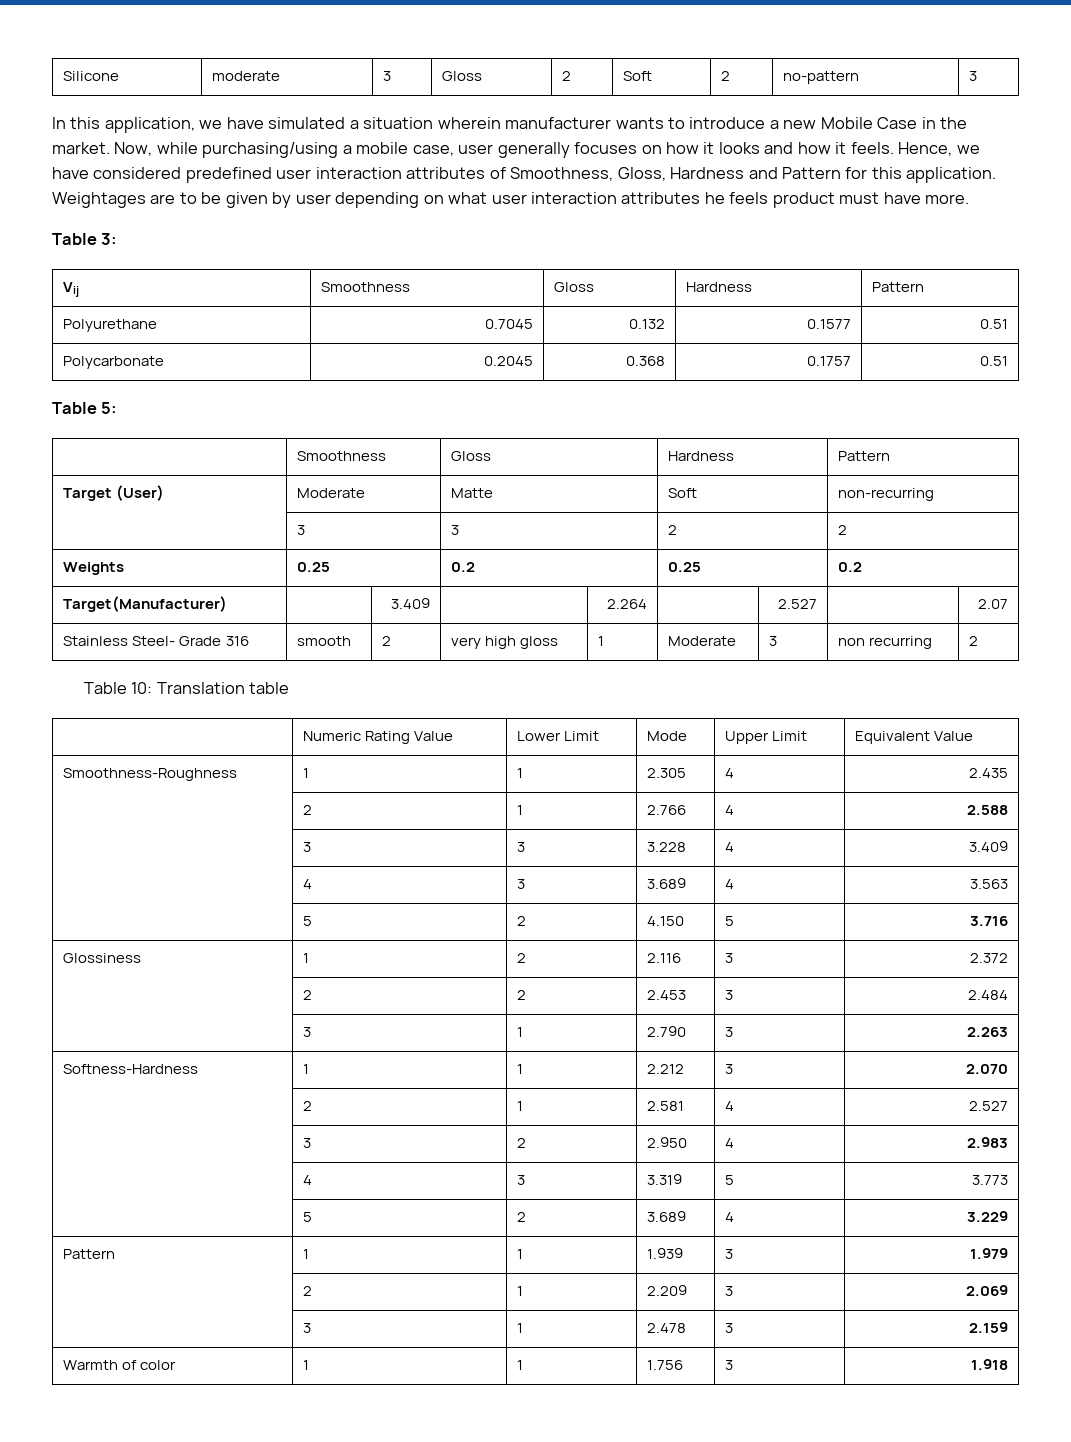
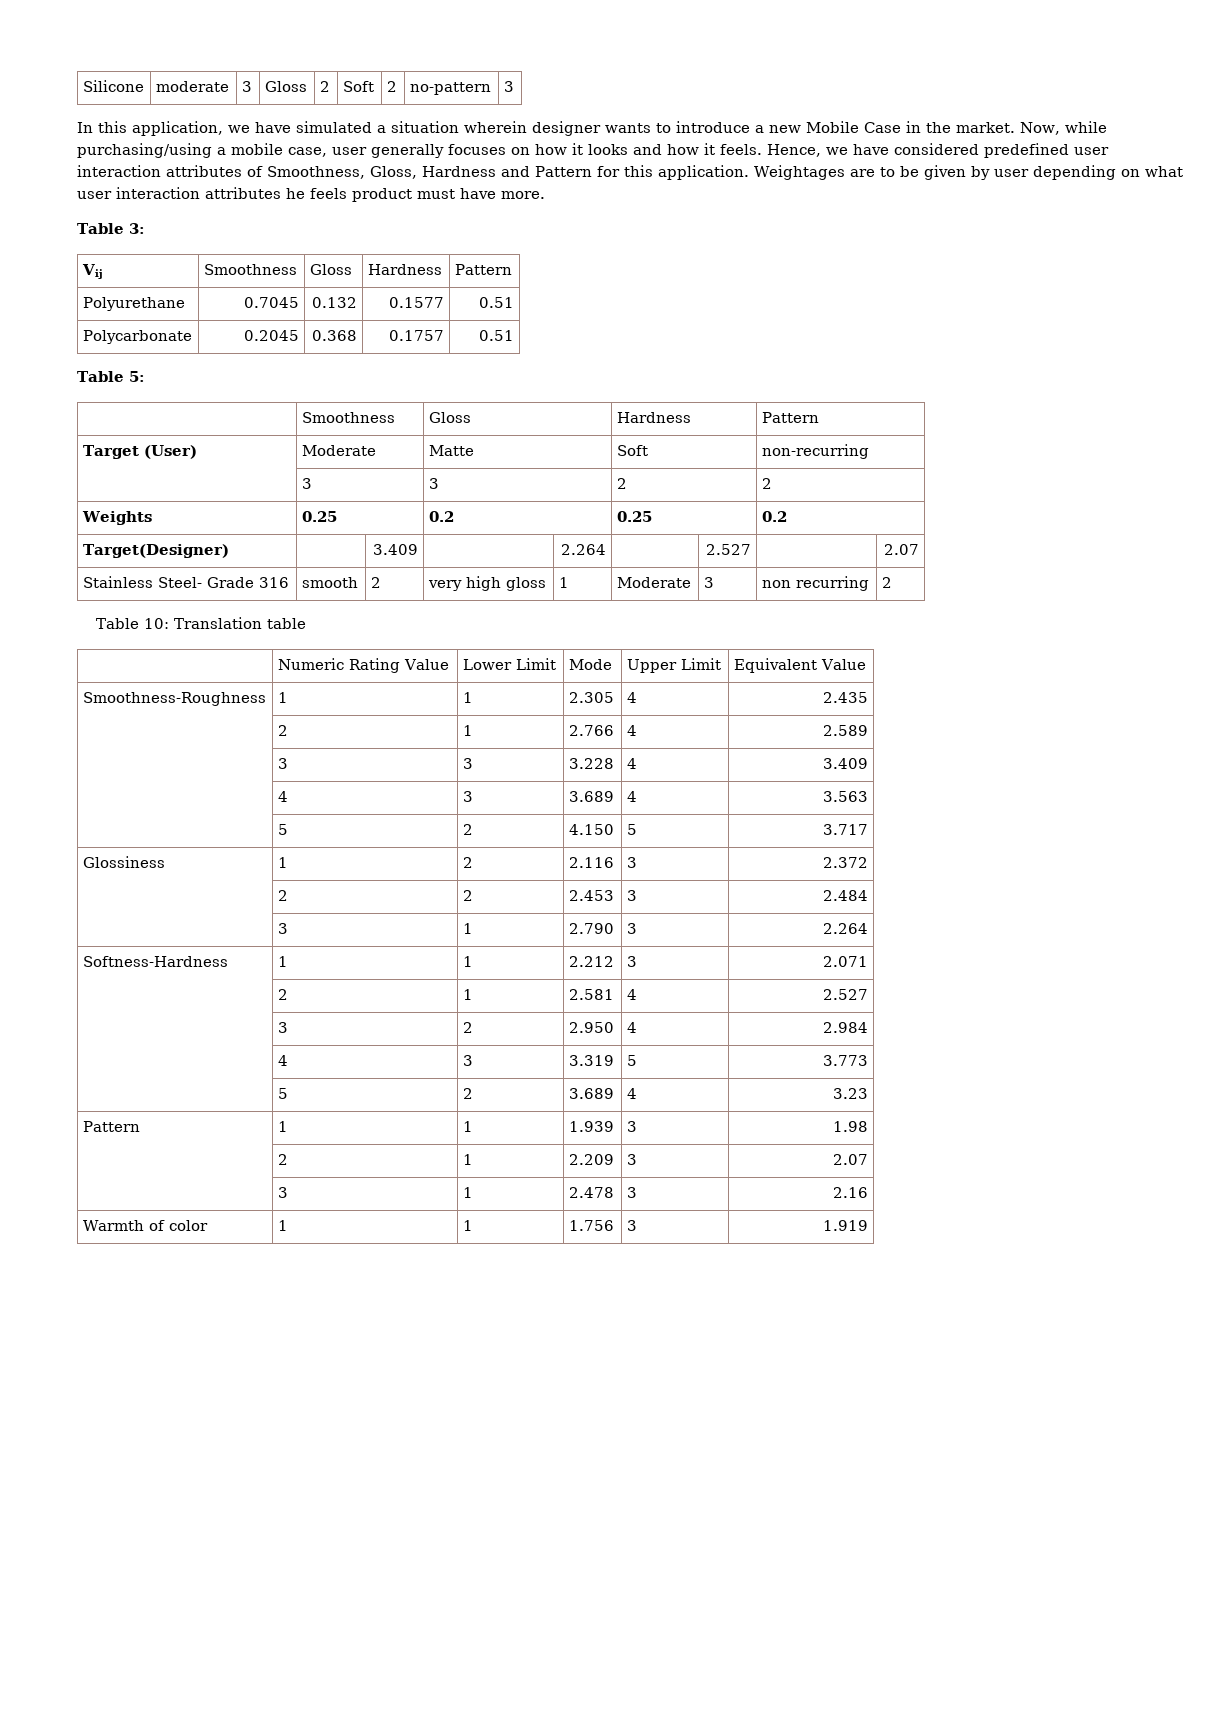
- In this application, we have simulated a situation wherein manufacturer wants to introduce a new Mobile Case in the market.
+ In this application, we have simulated a situation wherein designer wants to introduce a new Mobile Case in the market.
- Target(Manufacturer) | | 3.409 | | 2.264 | | 2.527 | | 2.07
+ Target(Designer) | | 3.409 | | 2.264 | | 2.527 | | 2.07
- | 2 | 1 | 2.766 | 4 | 2.588
+ | 2 | 1 | 2.766 | 4 | 2.589
- | 5 | 2 | 4.150 | 5 | 3.716
+ | 5 | 2 | 4.150 | 5 | 3.717
- | 3 | 1 | 2.790 | 3 | 2.263
+ | 3 | 1 | 2.790 | 3 | 2.264
- Softness-Hardness | 1 | 1 | 2.212 | 3 | 2.070
+ Softness-Hardness | 1 | 1 | 2.212 | 3 | 2.071
- | 3 | 2 | 2.950 | 4 | 2.983
+ | 3 | 2 | 2.950 | 4 | 2.984
- | 5 | 2 | 3.689 | 4 | 3.229
+ | 5 | 2 | 3.689 | 4 | 3.23
- Pattern | 1 | 1 | 1.939 | 3 | 1.979
+ Pattern | 1 | 1 | 1.939 | 3 | 1.98
- | 2 | 1 | 2.209 | 3 | 2.069
+ | 2 | 1 | 2.209 | 3 | 2.07
- | 3 | 1 | 2.478 | 3 | 2.159
+ | 3 | 1 | 2.478 | 3 | 2.16
- Warmth of color | 1 | 1 | 1.756 | 3 | 1.918
+ Warmth of color | 1 | 1 | 1.756 | 3 | 1.919

